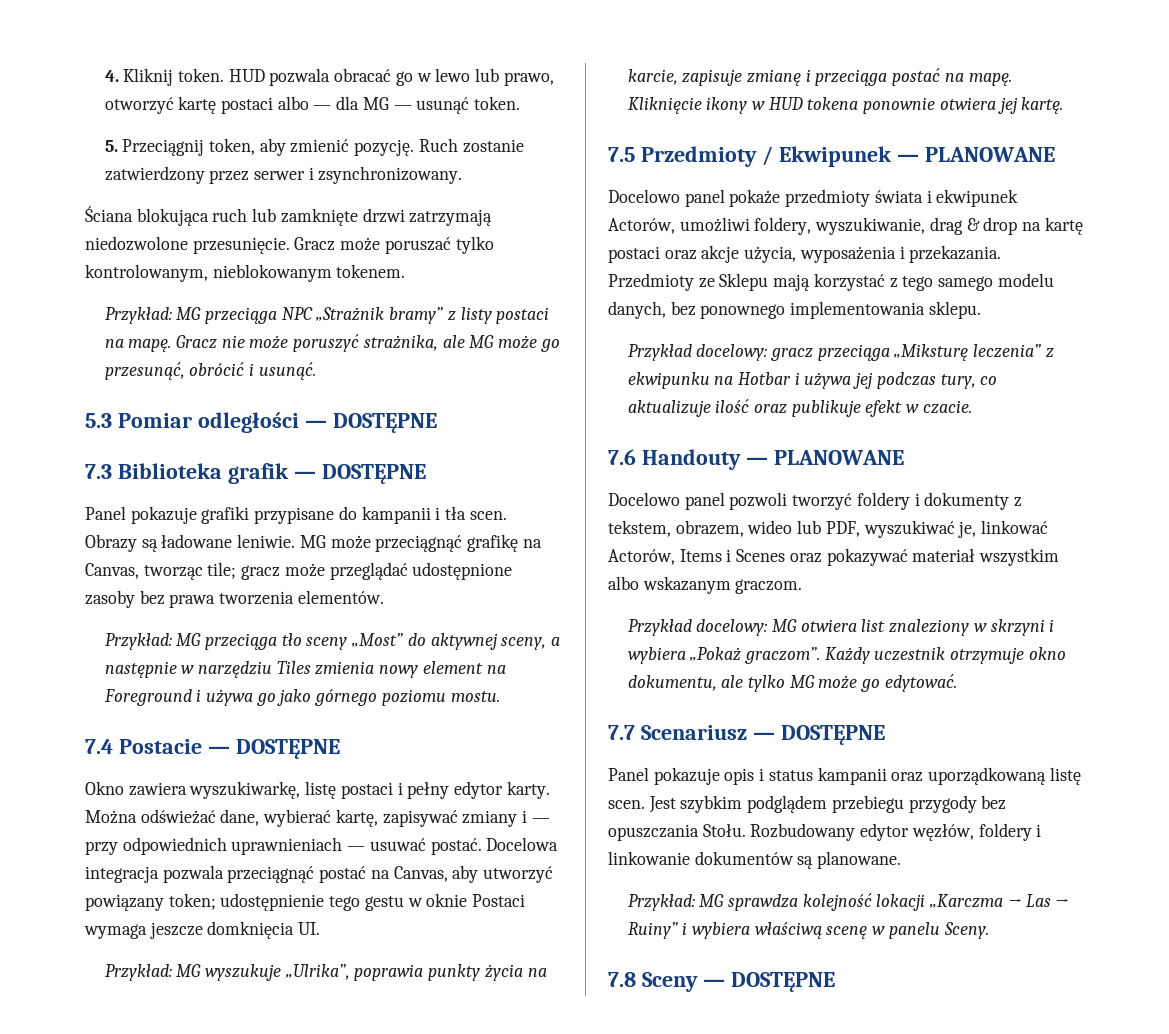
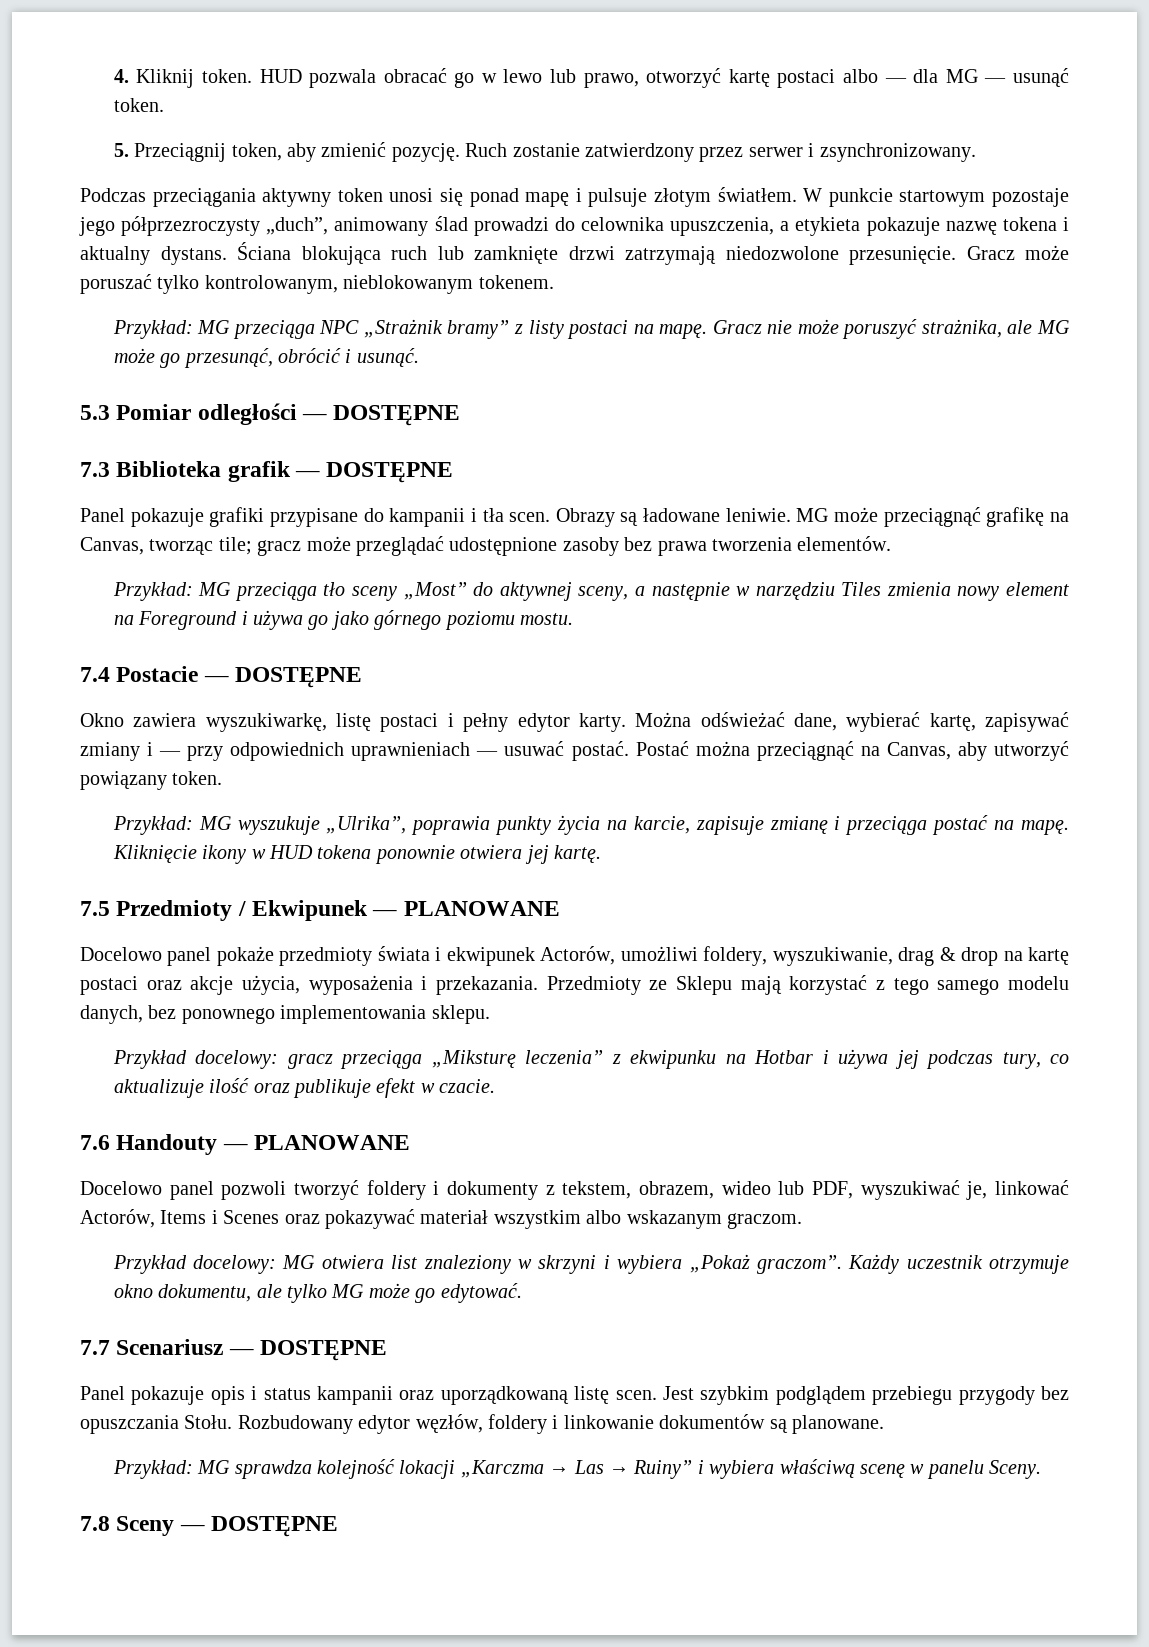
+ Podczas przeciągania aktywny token unosi się ponad mapę i pulsuje złotym światłem. W punkcie startowym pozostaje jego półprzezroczysty „duch”, animowany ślad prowadzi do celownika upuszczenia, a etykieta pokazuje nazwę tokena i aktualny dystans.
- Docelowa integracja pozwala przeciągnąć postać na Canvas, aby utworzyć powiązany token; udostępnienie tego gestu w oknie Postaci wymaga jeszcze domknięcia UI.
+ Postać można przeciągnąć na Canvas, aby utworzyć powiązany token.

